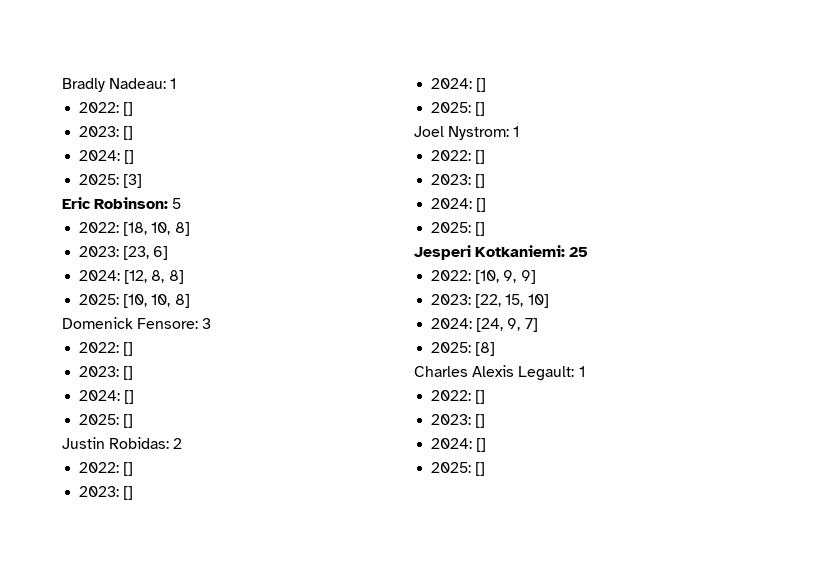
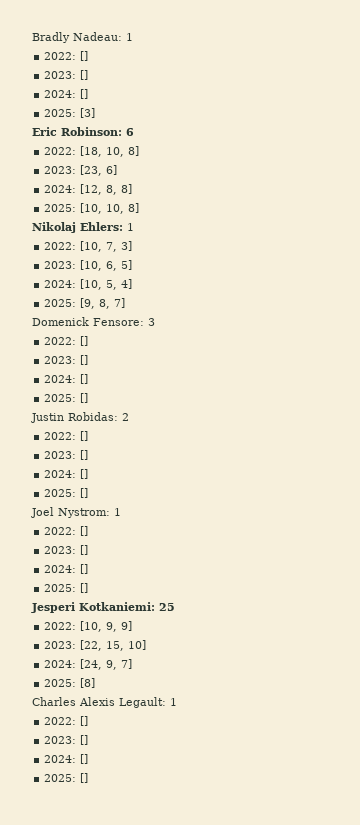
- Eric Robinson: 5
+ Eric Robinson: 6
+ Nikolaj Ehlers: 1
+ 2022: [10, 7, 3]
+ 2023: [10, 6, 5]
+ 2024: [10, 5, 4]
+ 2025: [9, 8, 7]

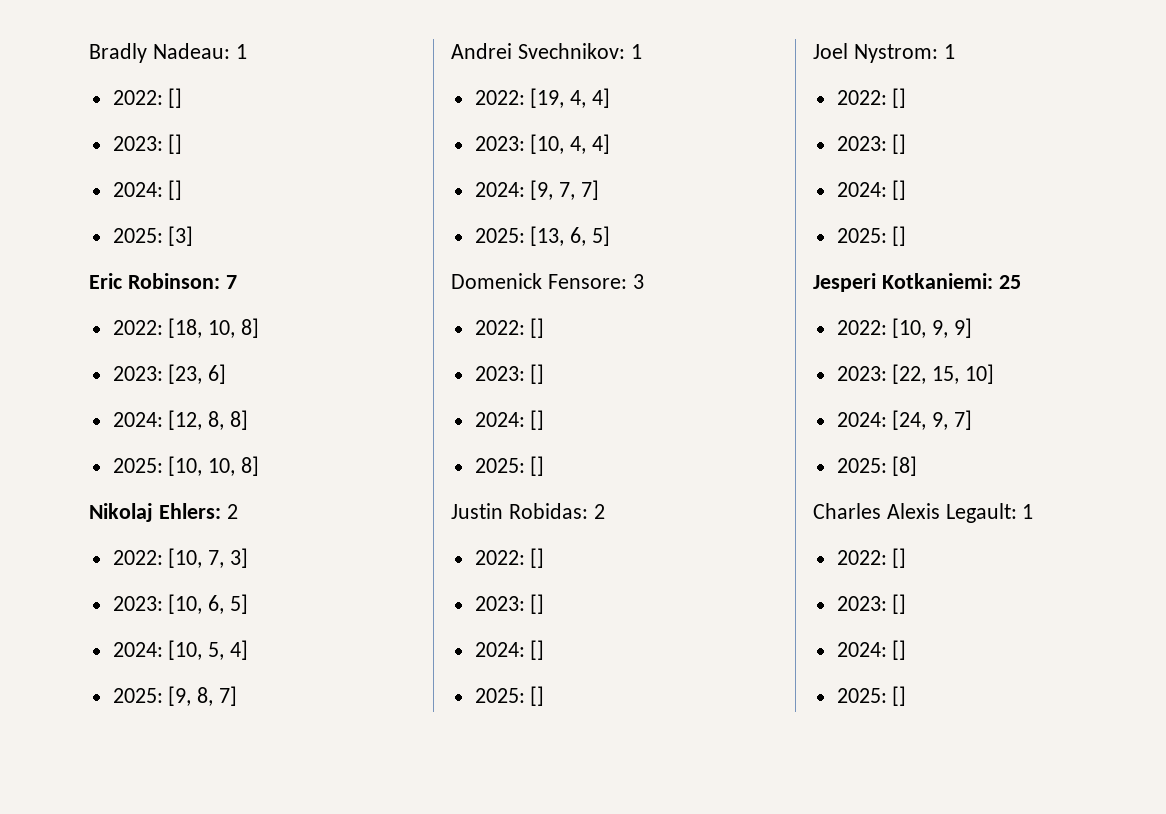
- Eric Robinson: 6
+ Eric Robinson: 7
- Nikolaj Ehlers: 1
+ Nikolaj Ehlers: 2
+ Andrei Svechnikov: 1
+ 2022: [19, 4, 4]
+ 2023: [10, 4, 4]
+ 2024: [9, 7, 7]
+ 2025: [13, 6, 5]

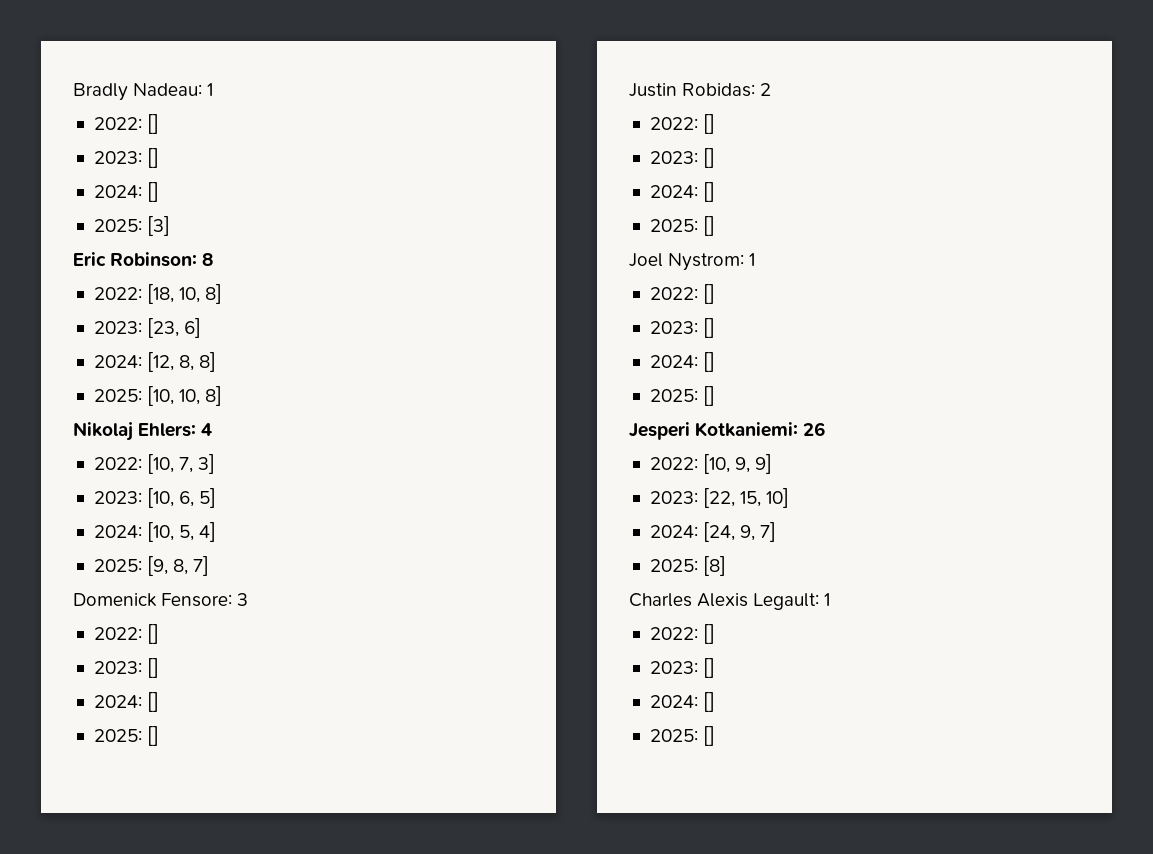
- Eric Robinson: 7
+ Eric Robinson: 8
- Nikolaj Ehlers: 2
+ Nikolaj Ehlers: 4
- Andrei Svechnikov: 1
- 2022: [19, 4, 4]
- 2023: [10, 4, 4]
- 2024: [9, 7, 7]
- 2025: [13, 6, 5]
- Jesperi Kotkaniemi: 25
+ Jesperi Kotkaniemi: 26

